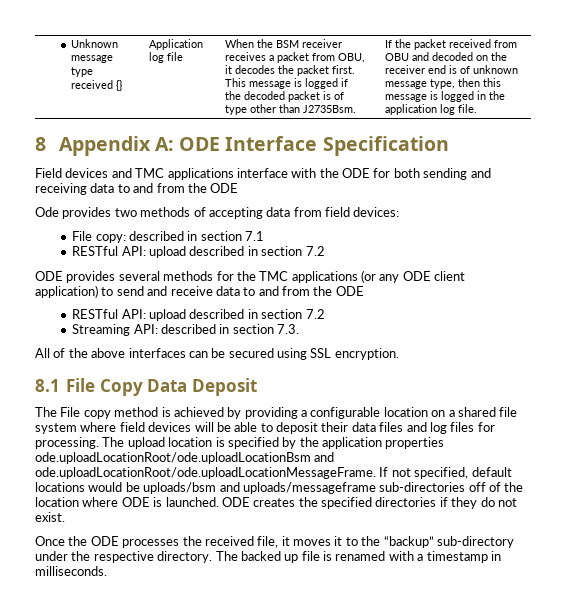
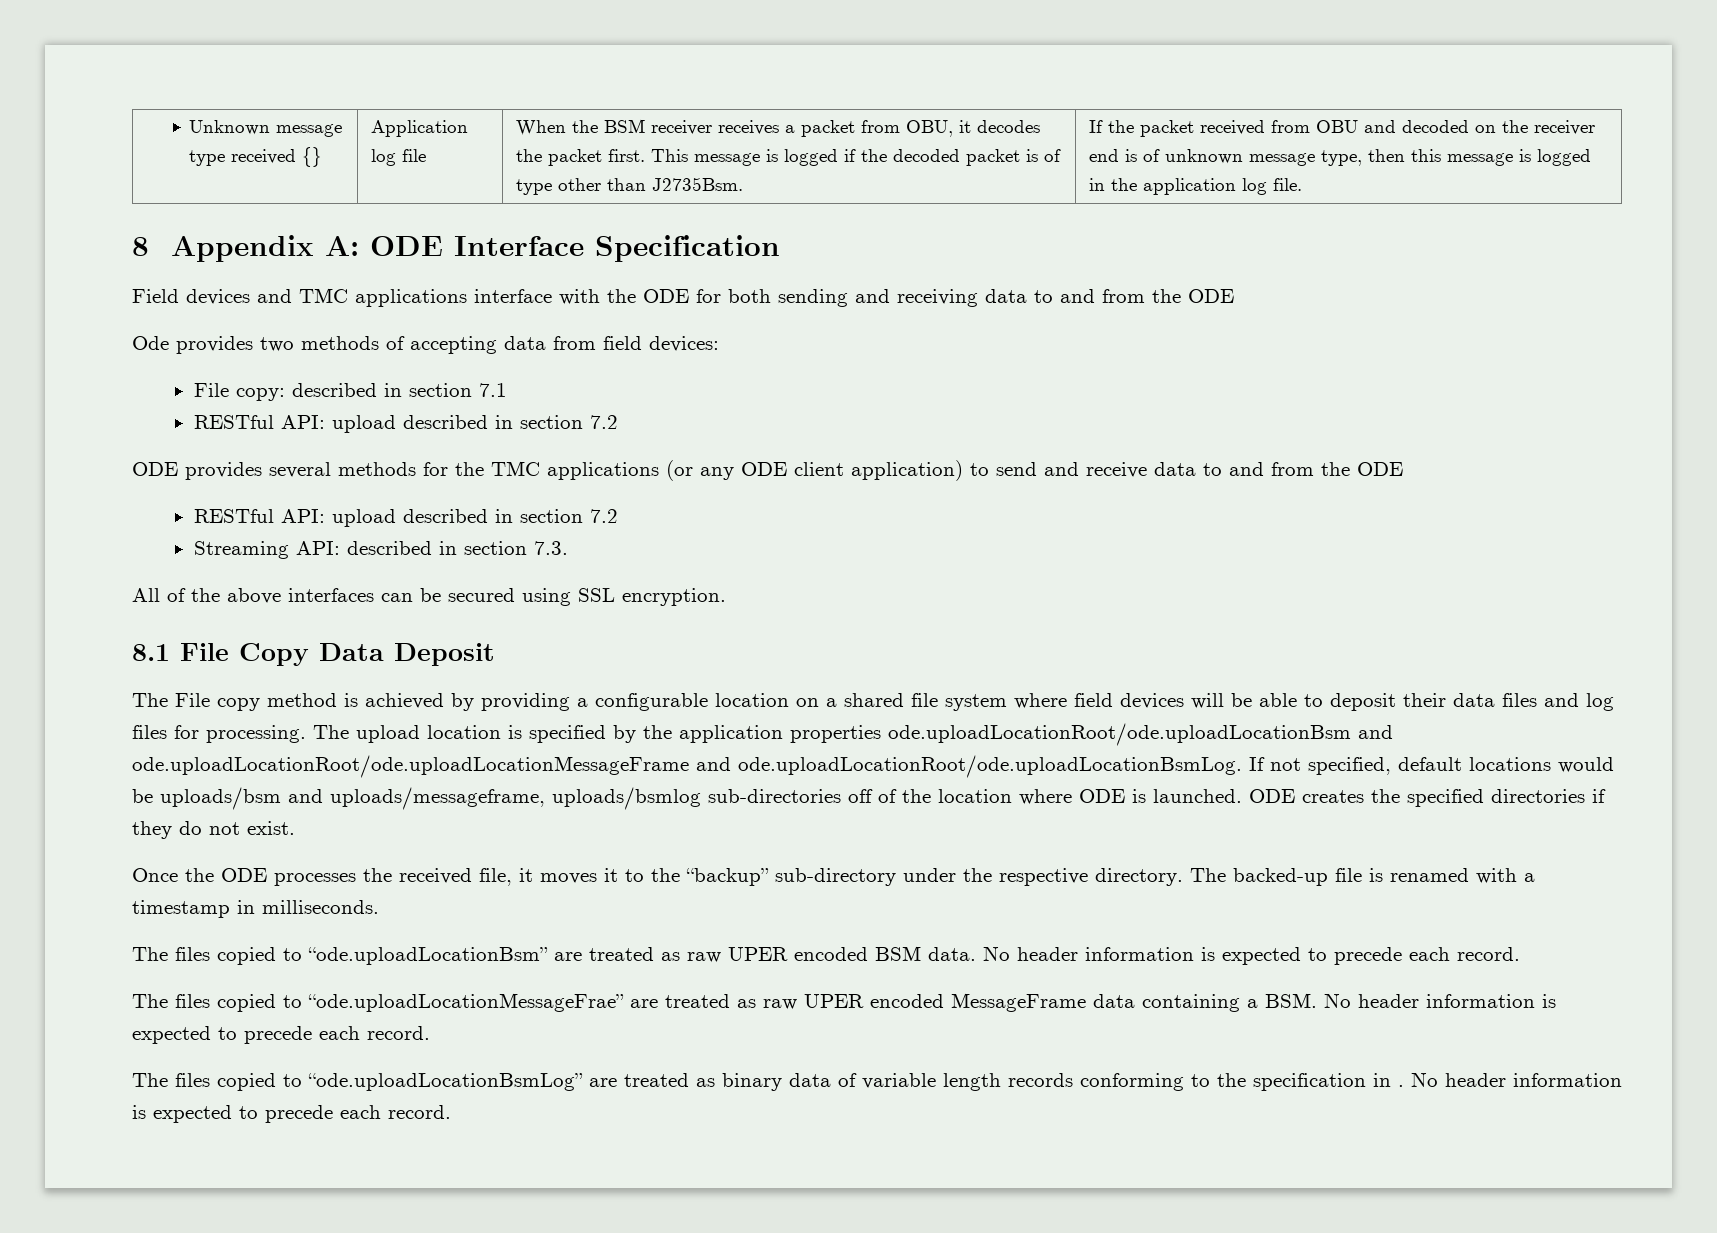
- The upload location is specified by the application properties ode.uploadLocationRoot/ode.uploadLocationBsm and ode.uploadLocationRoot/ode.uploadLocationMessageFrame. If not specified, default locations would be uploads/bsm and uploads/messageframe sub-directories off of the location where ODE is launched.
+ The upload location is specified by the application properties ode.uploadLocationRoot/ode.uploadLocationBsm and ode.uploadLocationRoot/ode.uploadLocationMessageFrame and ode.uploadLocationRoot/ode.uploadLocationBsmLog. If not specified, default locations would be uploads/bsm and uploads/messageframe, uploads/bsmlog sub-directories off of the location where ODE is launched.
- The backed up file is renamed with a timestamp in milliseconds.
+ The backed-up file is renamed with a timestamp in milliseconds.
+ The files copied to “ode.uploadLocationBsm” are treated as raw UPER encoded BSM data. No header information is expected to precede each record.
+ The files copied to “ode.uploadLocationMessageFrae” are treated as raw UPER encoded MessageFrame data containing a BSM. No header information is expected to precede each record.
+ The files copied to “ode.uploadLocationBsmLog” are treated as binary data of variable length records conforming to the specification in . No header information is expected to precede each record.

